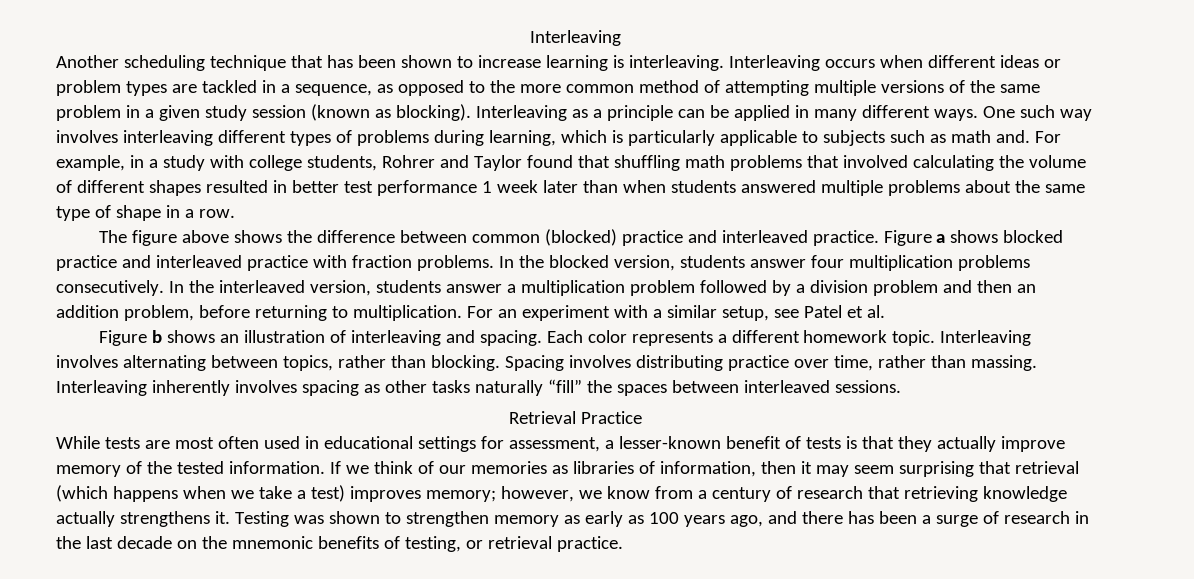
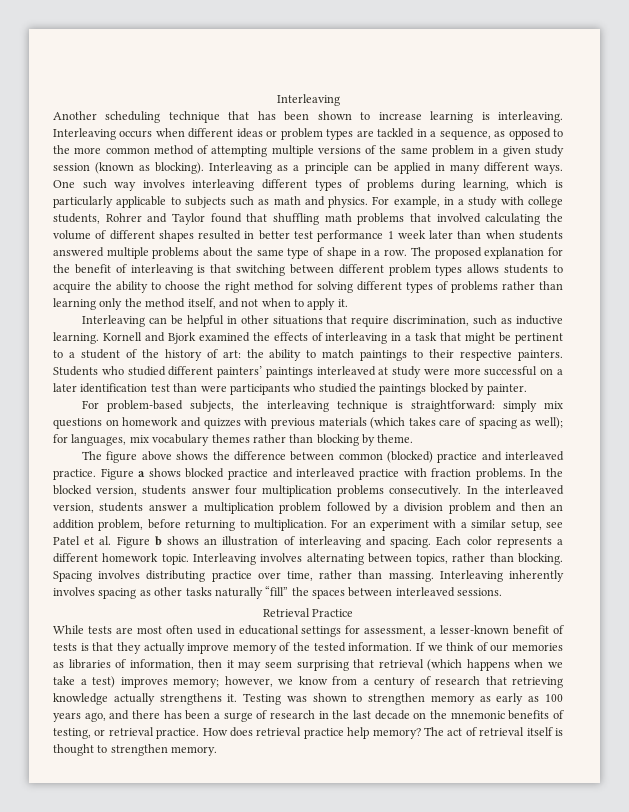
- One such way involves interleaving different types of problems during learning, which is particularly applicable to subjects such as math and.
+ One such way involves interleaving different types of problems during learning, which is particularly applicable to subjects such as math and physics.
+ The proposed explanation for the benefit of interleaving is that switching between different problem types allows students to acquire the ability to choose the right method for solving different types of problems rather than learning only the method itself, and not when to apply it.
+ Interleaving can be helpful in other situations that require discrimination, such as inductive learning. Kornell and Bjork examined the effects of interleaving in a task that might be pertinent to a student of the history of art: the ability to match paintings to their respective painters. Students who studied different painters’ paintings interleaved at study were more successful on a later identification test than were participants who studied the paintings blocked by painter.
+ For problem-based subjects, the interleaving technique is straightforward: simply mix questions on homework and quizzes with previous materials (which takes care of spacing as well); for languages, mix vocabulary themes rather than blocking by theme.
- For an experiment with a similar setup, see Patel et al.
- Figure b shows an illustration of interleaving and spacing.
+ For an experiment with a similar setup, see Patel et al. Figure b shows an illustration of interleaving and spacing.
+ How does retrieval practice help memory? The act of retrieval itself is thought to strengthen memory.

